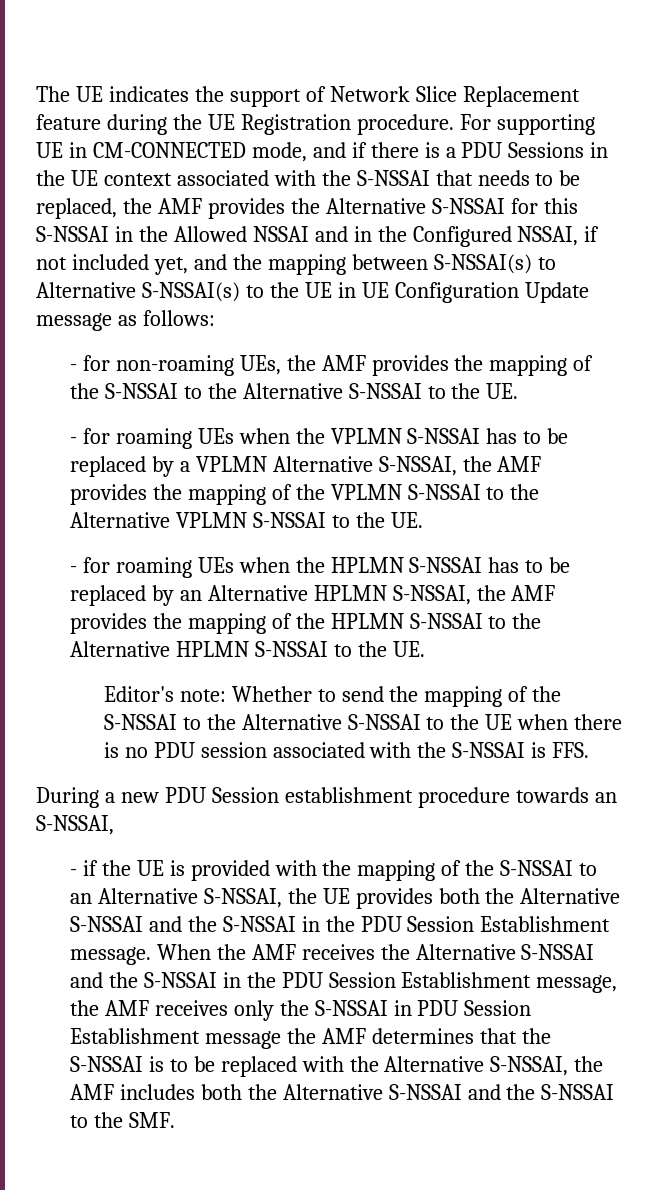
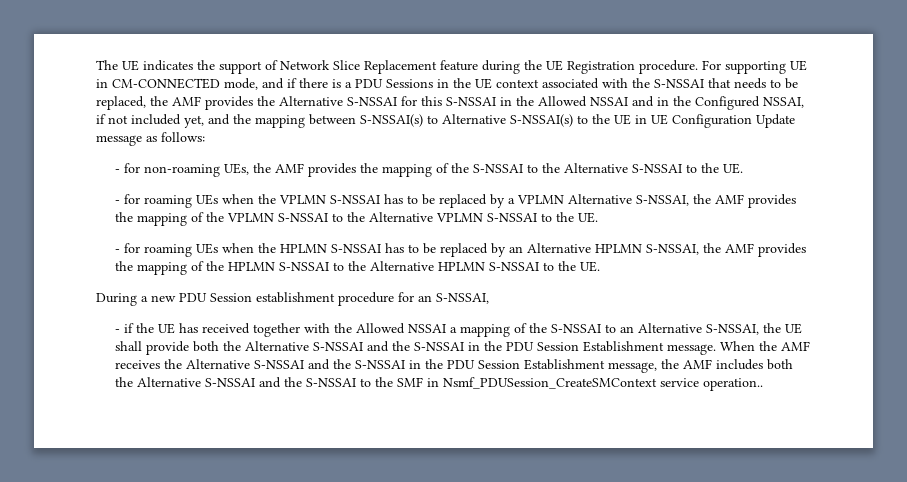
- Editor's note: Whether to send the mapping of the S-NSSAI to the Alternative S-NSSAI to the UE when there is no PDU session associated with the S-NSSAI is FFS.
- During a new PDU Session establishment procedure towards an S-NSSAI,
+ During a new PDU Session establishment procedure for an S-NSSAI,
- - if the UE is provided with the mapping of the S-NSSAI to an Alternative S-NSSAI, the UE provides both the Alternative S-NSSAI and the S-NSSAI in the PDU Session Establishment message.
+ - if the UE has received together with the Allowed NSSAI a mapping of the S-NSSAI to an Alternative S-NSSAI, the UE shall provide both the Alternative S-NSSAI and the S-NSSAI in the PDU Session Establishment message.
- When the AMF receives the Alternative S-NSSAI and the S-NSSAI in the PDU Session Establishment message, the AMF receives only the S-NSSAI in PDU Session Establishment message the AMF determines that the S-NSSAI is to be replaced with the Alternative S-NSSAI, the AMF includes both the Alternative S-NSSAI and the S-NSSAI to the SMF.
+ When the AMF receives the Alternative S-NSSAI and the S-NSSAI in the PDU Session Establishment message, the AMF includes both the Alternative S-NSSAI and the S-NSSAI to the SMF in Nsmf_PDUSession_CreateSMContext service operation..

